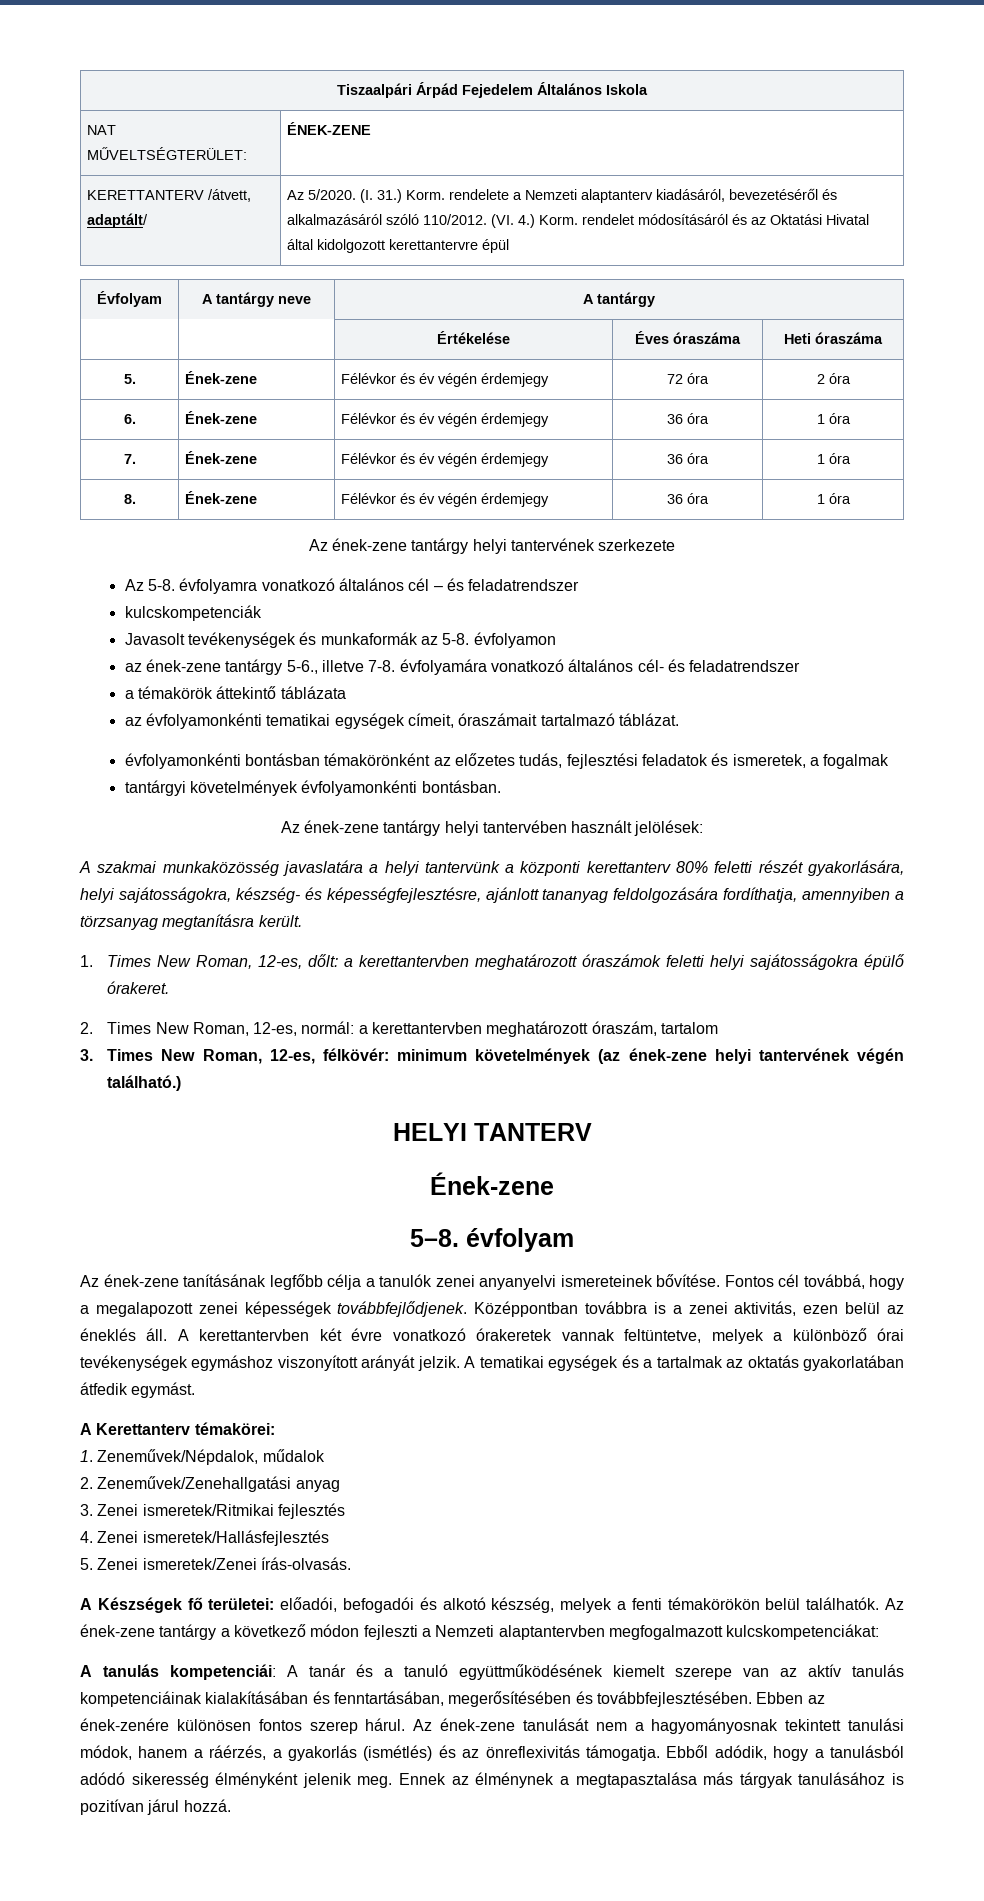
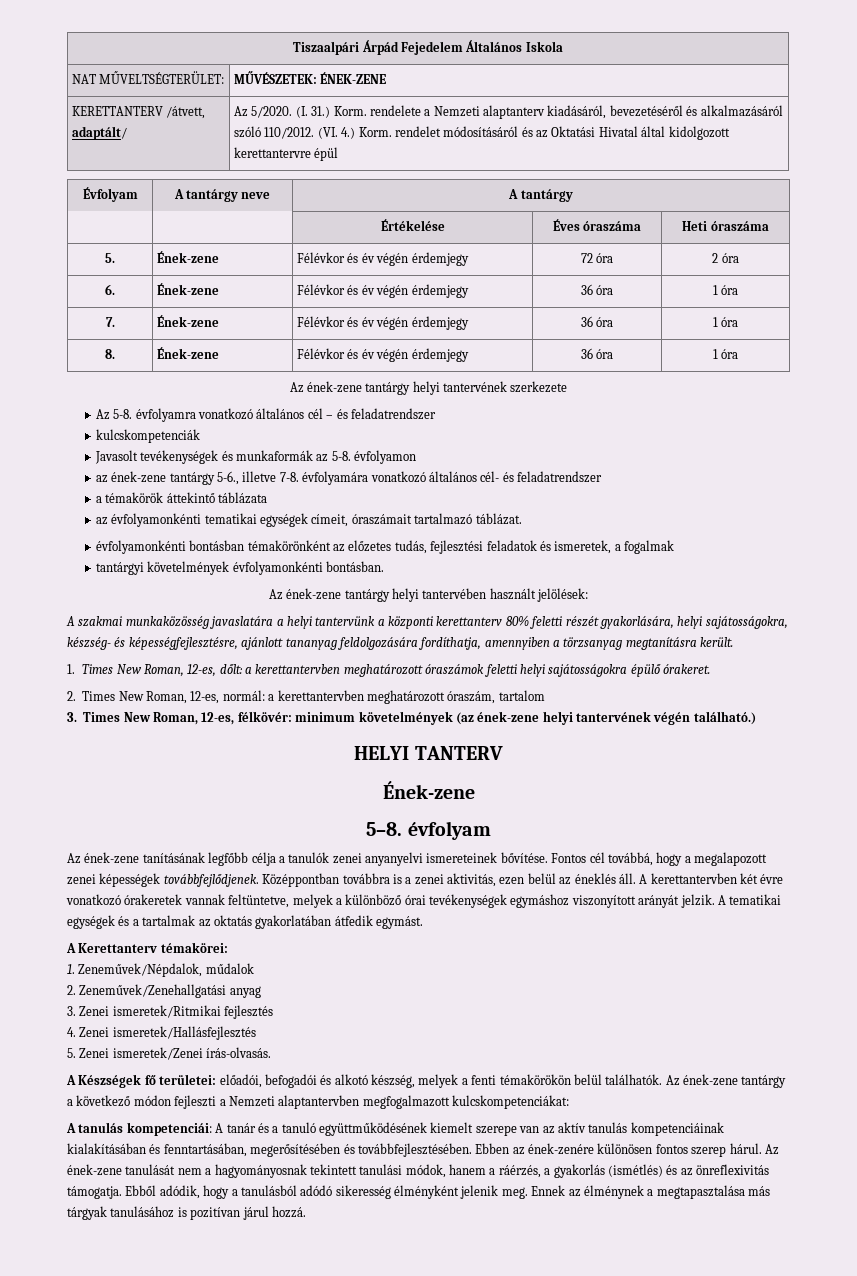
- NAT MŰVELTSÉGTERÜLET: | ÉNEK-ZENE
+ NAT MŰVELTSÉGTERÜLET: | MŰVÉSZETEK: ÉNEK-ZENE

